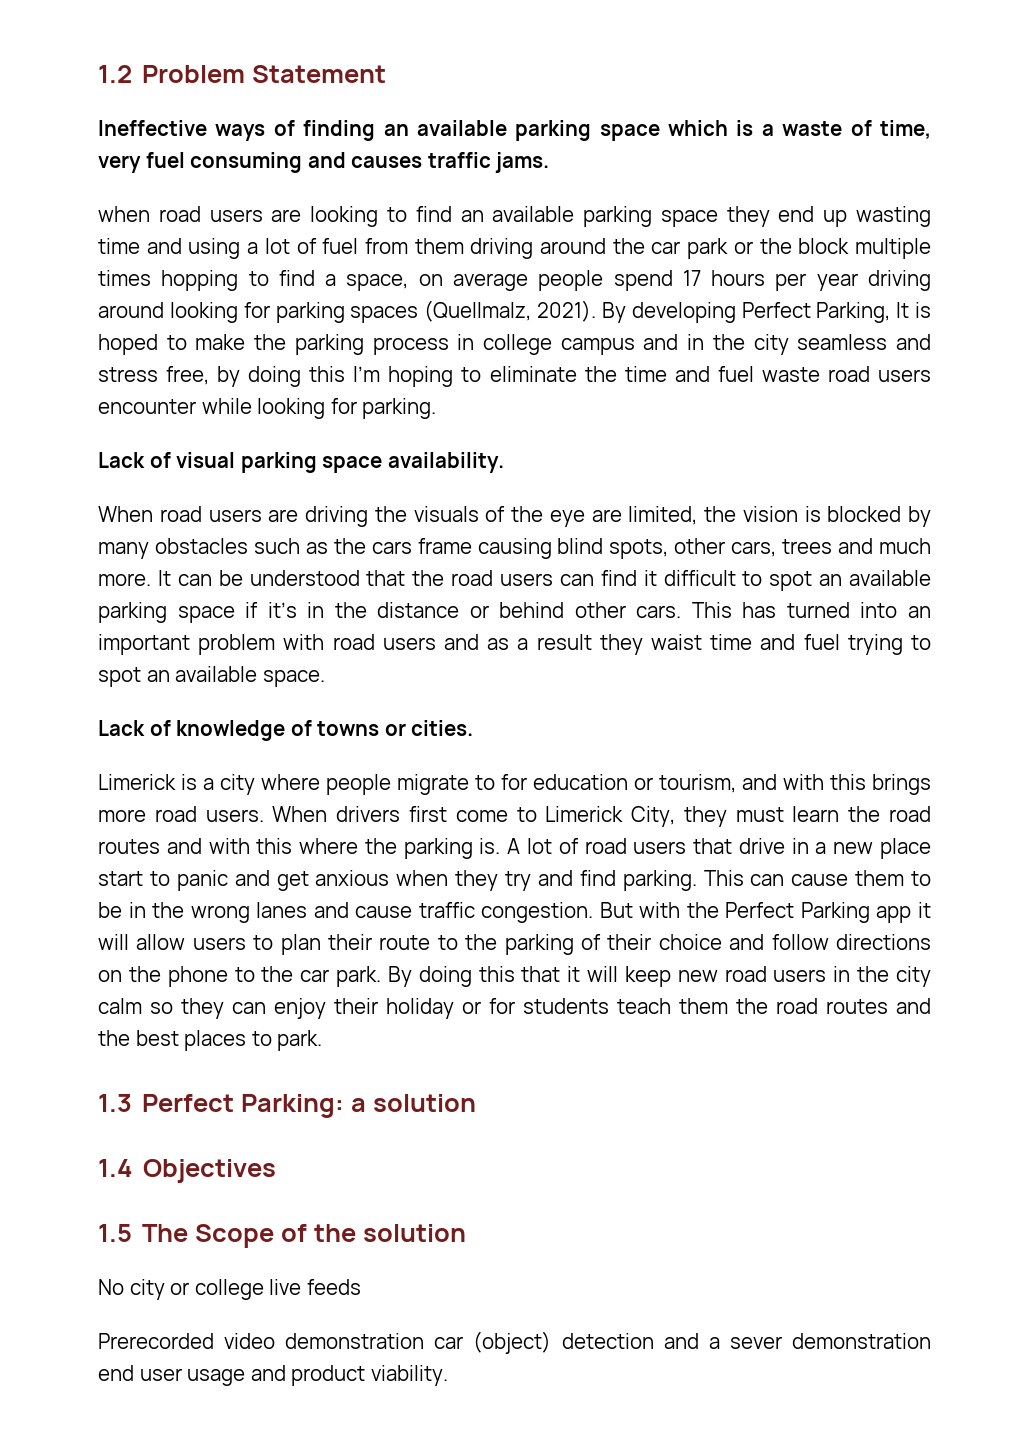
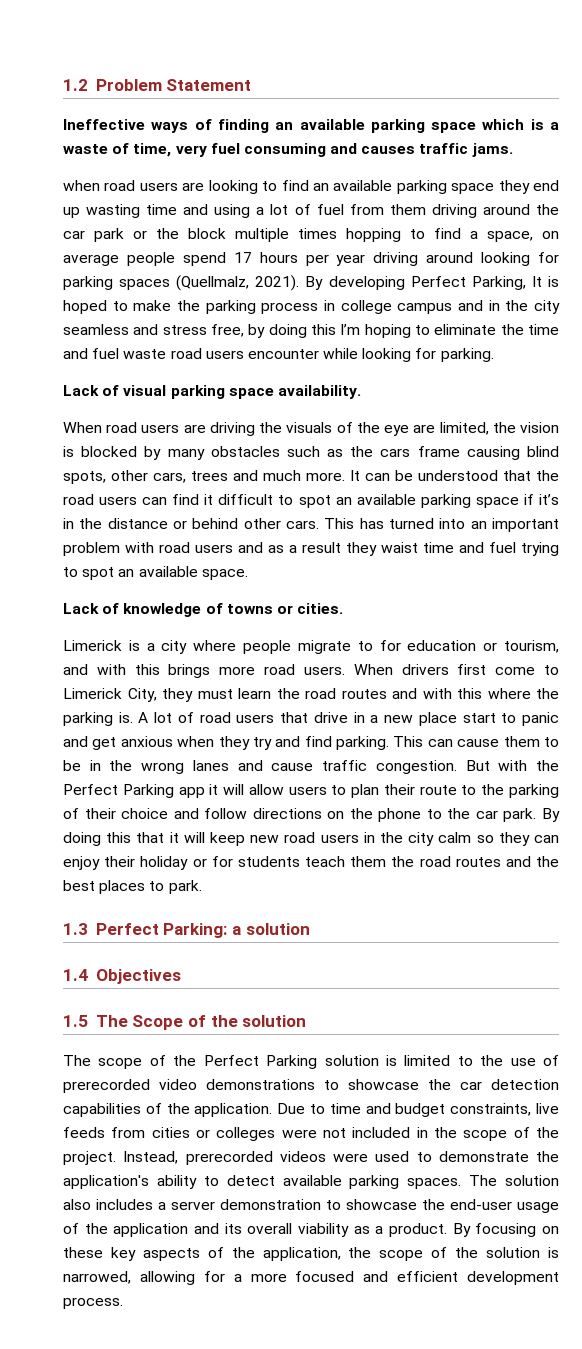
- No city or college live feeds
- Prerecorded video demonstration car (object) detection and a sever demonstration end user usage and product viability.
+ The scope of the Perfect Parking solution is limited to the use of prerecorded video demonstrations to showcase the car detection capabilities of the application. Due to time and budget constraints, live feeds from cities or colleges were not included in the scope of the project. Instead, prerecorded videos were used to demonstrate the application's ability to detect available parking spaces. The solution also includes a server demonstration to showcase the end-user usage of the application and its overall viability as a product. By focusing on these key aspects of the application, the scope of the solution is narrowed, allowing for a more focused and efficient development process.

